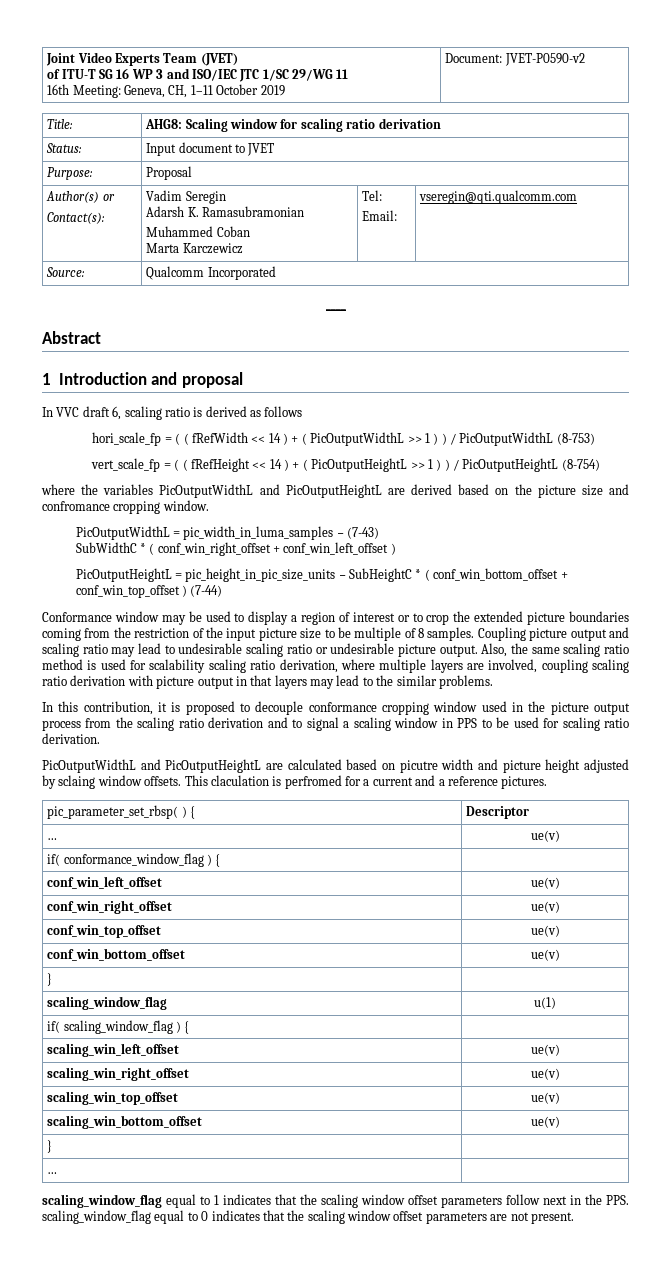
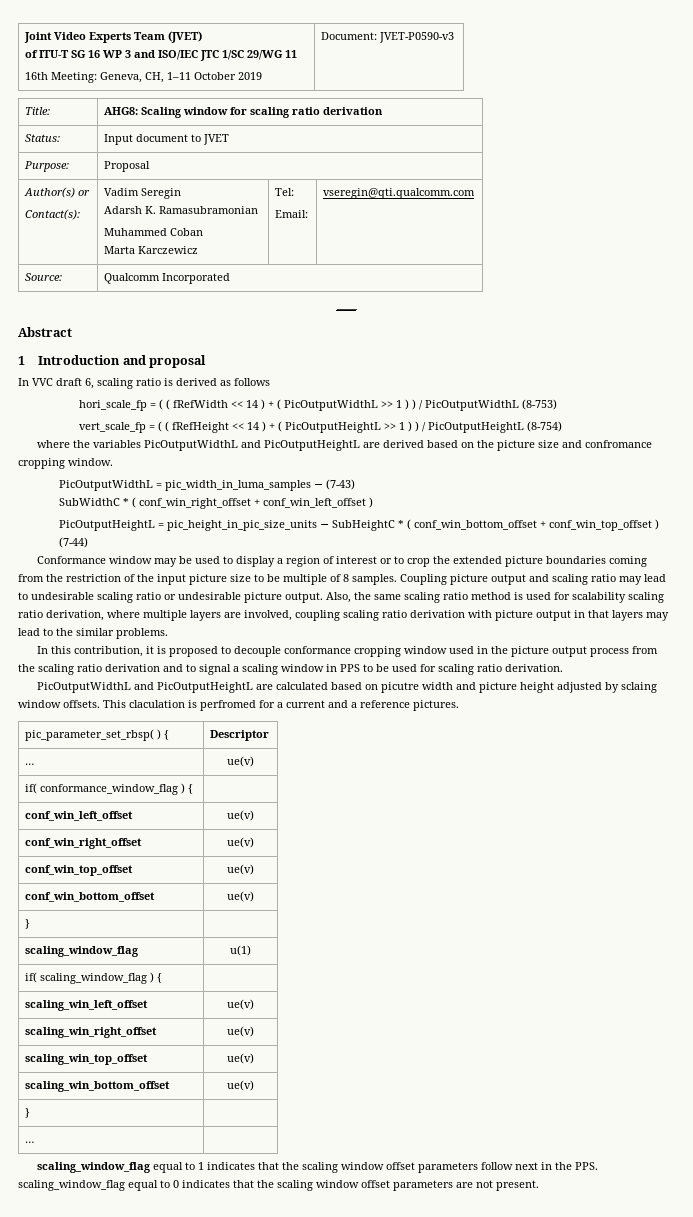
  Joint Video Experts Team (JVET)
  of ITU-T SG 16 WP 3 and ISO/IEC JTC 1/SC 29/WG 11
- 16th Meeting: Geneva, CH, 1–11 October 2019 | Document: JVET-P0590-v2
+ 16th Meeting: Geneva, CH, 1–11 October 2019 | Document: JVET-P0590-v3

